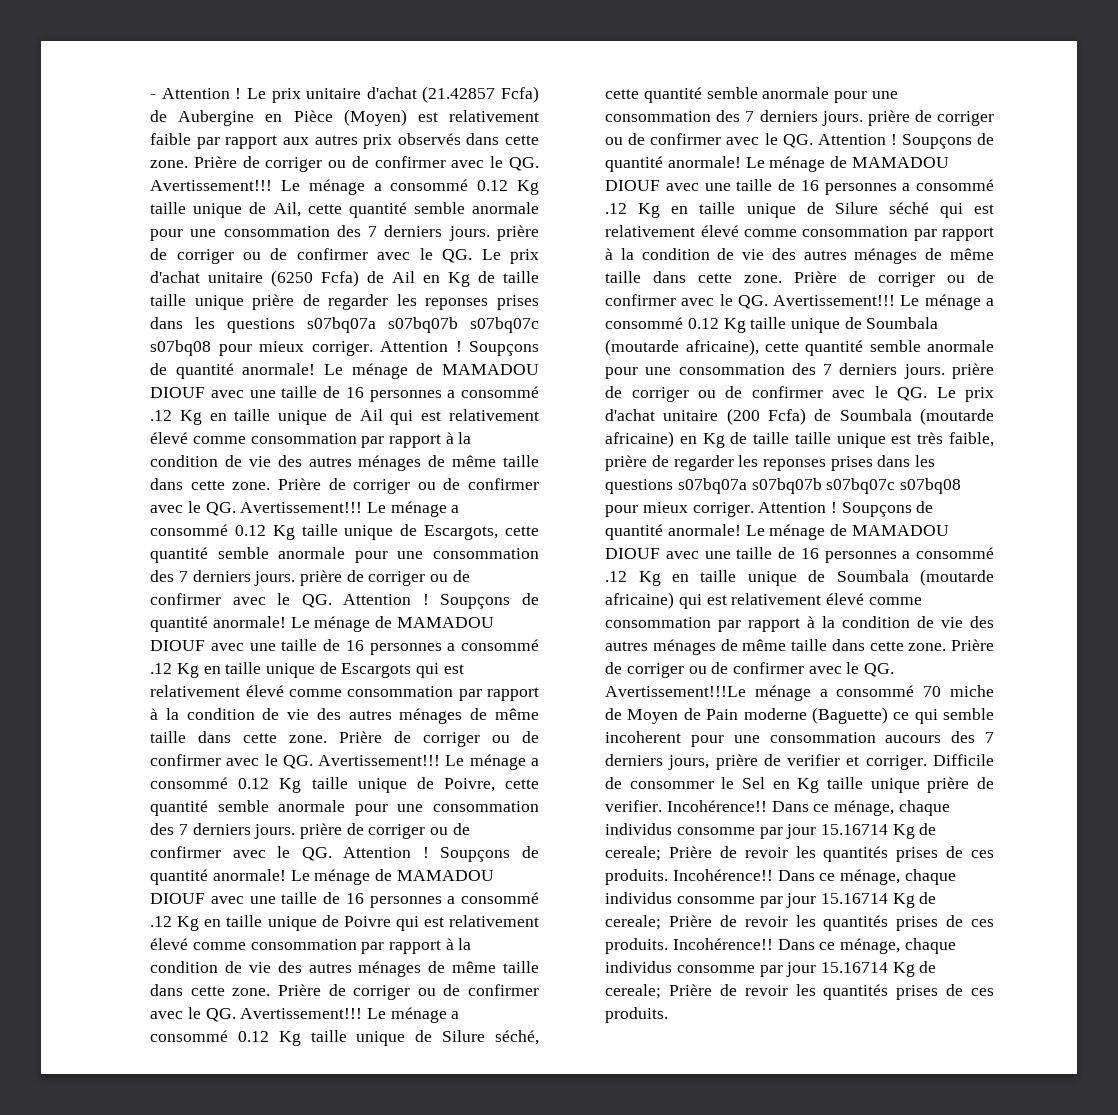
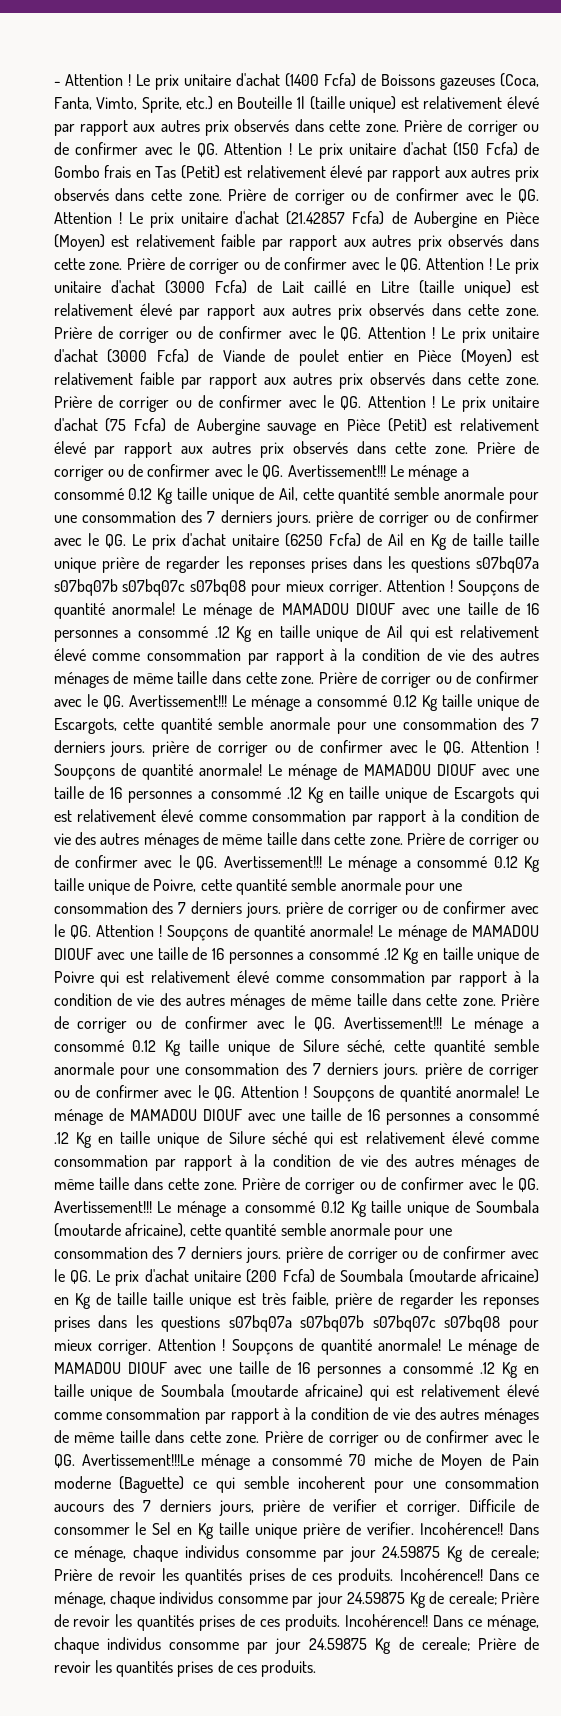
- Le prix unitaire d'achat (21.42857 Fcfa) de Aubergine en Pièce (Moyen) est relativement faible par rapport aux autres prix observés dans cette zone. Prière de corriger ou de confirmer avec le QG. Avertissement!!!
+ Le prix unitaire d'achat (1400 Fcfa) de Boissons gazeuses (Coca, Fanta, Vimto, Sprite, etc.) en Bouteille 1l (taille unique) est relativement élevé par rapport aux autres prix observés dans cette zone. Prière de corriger ou de confirmer avec le QG. Attention ! Le prix unitaire d'achat (150 Fcfa) de Gombo frais en Tas (Petit) est relativement élevé par rapport aux autres prix observés dans cette zone. Prière de corriger ou de confirmer avec le QG. Attention ! Le prix unitaire d'achat (21.42857 Fcfa) de Aubergine en Pièce (Moyen) est relativement faible par rapport aux autres prix observés dans cette zone. Prière de corriger ou de confirmer avec le QG. Attention ! Le prix unitaire d'achat (3000 Fcfa) de Lait caillé en Litre (taille unique) est relativement élevé par rapport aux autres prix observés dans cette zone. Prière de corriger ou de confirmer avec le QG. Attention ! Le prix unitaire d'achat (3000 Fcfa) de Viande de poulet entier en Pièce (Moyen) est relativement faible par rapport aux autres prix observés dans cette zone. Prière de corriger ou de confirmer avec le QG. Attention ! Le prix unitaire d'achat (75 Fcfa) de Aubergine sauvage en Pièce (Petit) est relativement élevé par rapport aux autres prix observés dans cette zone. Prière de corriger ou de confirmer avec le QG. Avertissement!!!
- Difficile de consommer le Sel en Kg taille unique prière de verifier. Incohérence!! Dans ce ménage, chaque individus consomme par jour 15.16714 Kg de cereale; Prière de revoir les quantités prises de ces produits. Incohérence!! Dans ce ménage, chaque individus consomme par jour 15.16714 Kg de cereale; Prière de revoir les quantités prises de ces produits. Incohérence!! Dans ce ménage, chaque individus consomme par jour 15.16714 Kg de cereale; Prière de revoir les quantités prises de ces produits.
+ Difficile de consommer le Sel en Kg taille unique prière de verifier. Incohérence!! Dans ce ménage, chaque individus consomme par jour 24.59875 Kg de cereale; Prière de revoir les quantités prises de ces produits. Incohérence!! Dans ce ménage, chaque individus consomme par jour 24.59875 Kg de cereale; Prière de revoir les quantités prises de ces produits. Incohérence!! Dans ce ménage, chaque individus consomme par jour 24.59875 Kg de cereale; Prière de revoir les quantités prises de ces produits.

